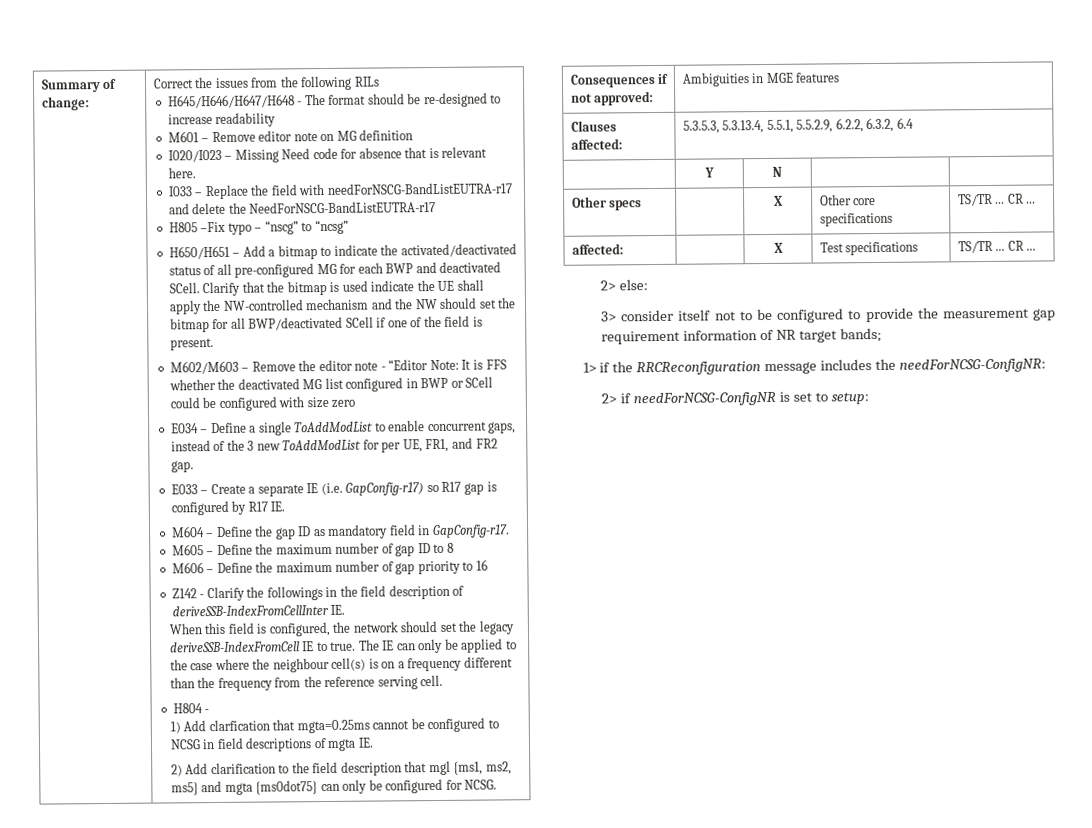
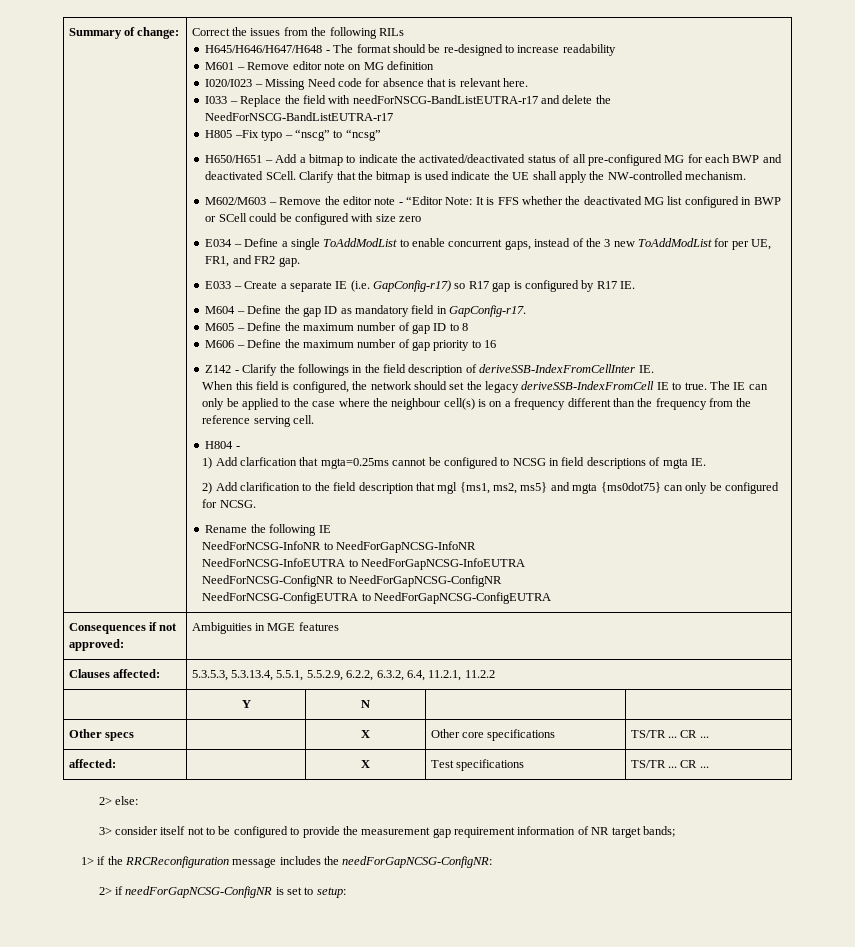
- Clarify that the bitmap is used indicate the UE shall apply the NW-controlled mechanism and the NW should set the bitmap for all BWP/deactivated SCell if one of the field is present.
+ Clarify that the bitmap is used indicate the UE shall apply the NW-controlled mechanism.
+ Rename the following IE
+ NeedForNCSG-InfoNR to NeedForGapNCSG-InfoNR
+ NeedForNCSG-InfoEUTRA to NeedForGapNCSG-InfoEUTRA
+ NeedForNCSG-ConfigNR to NeedForGapNCSG-ConfigNR
+ NeedForNCSG-ConfigEUTRA to NeedForGapNCSG-ConfigEUTRA
- Clauses affected: | 5.3.5.3, 5.3.13.4, 5.5.1, 5.5.2.9, 6.2.2, 6.3.2, 6.4
+ Clauses affected: | 5.3.5.3, 5.3.13.4, 5.5.1, 5.5.2.9, 6.2.2, 6.3.2, 6.4, 11.2.1, 11.2.2
- 1> if the RRCReconfiguration message includes the needForNCSG-ConfigNR:
+ 1> if the RRCReconfiguration message includes the needForGapNCSG-ConfigNR:
- 2> if needForNCSG-ConfigNR is set to setup:
+ 2> if needForGapNCSG-ConfigNR is set to setup:

